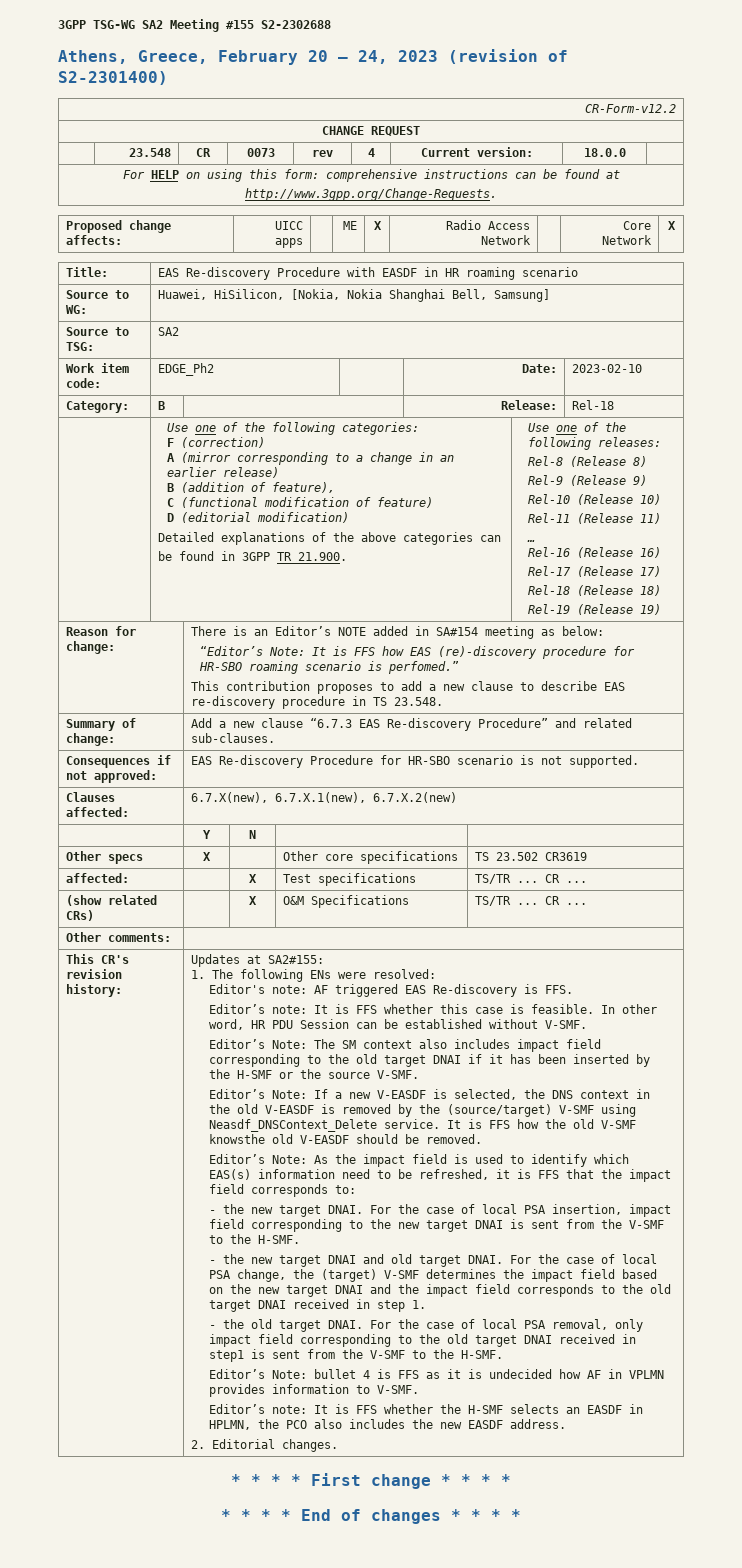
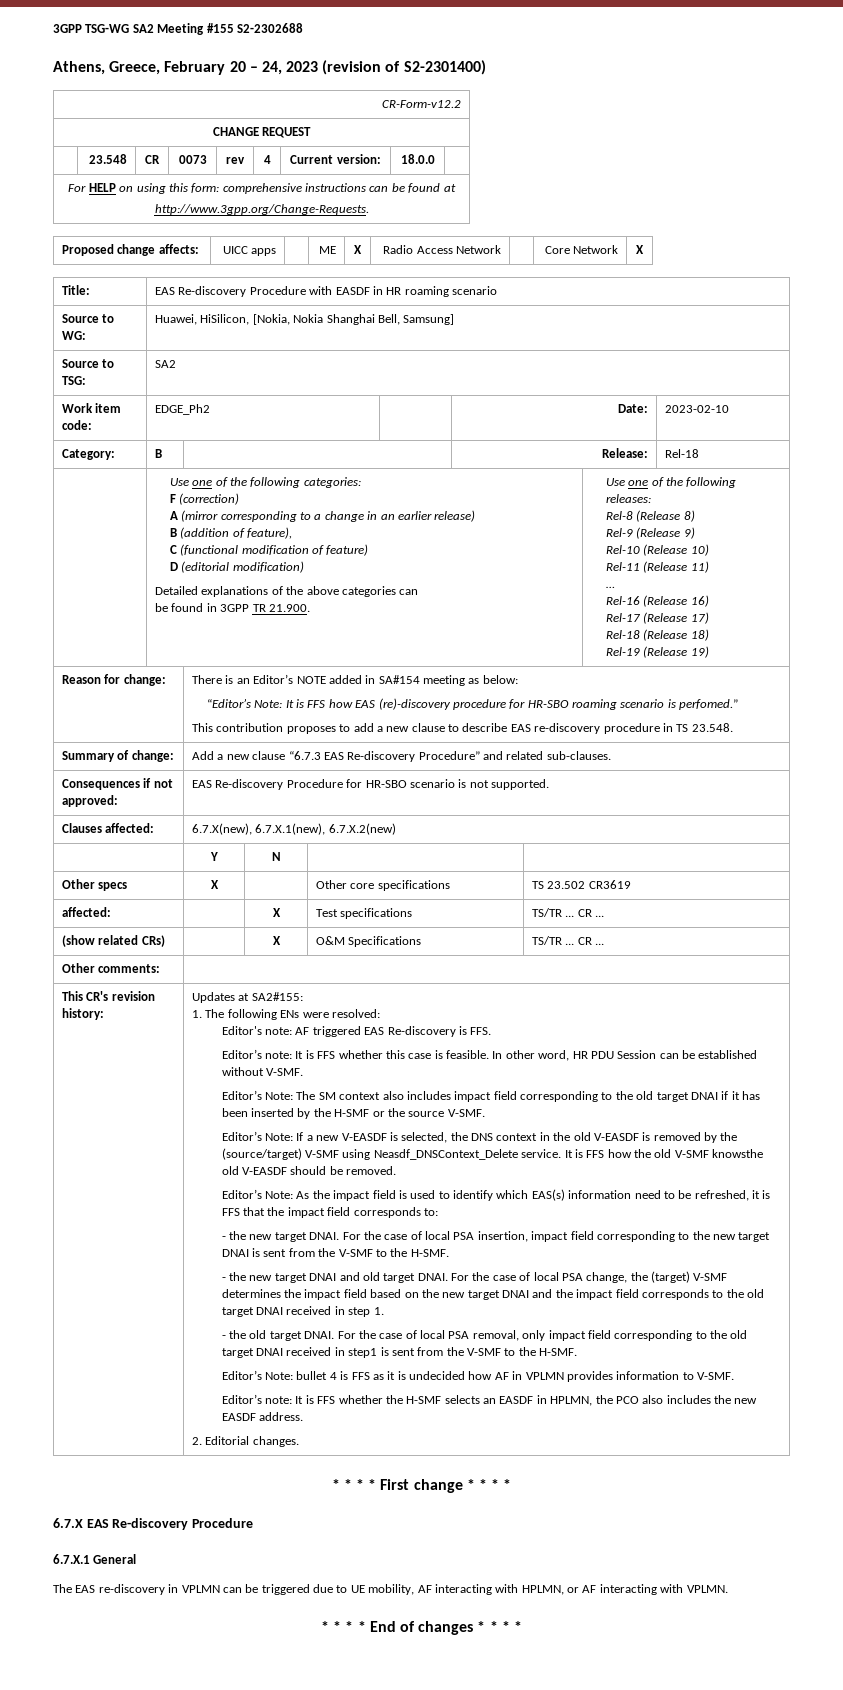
+ 6.7.X EAS Re-discovery Procedure
+ 6.7.X.1 General
+ The EAS re-discovery in VPLMN can be triggered due to UE mobility, AF interacting with HPLMN, or AF interacting with VPLMN.

